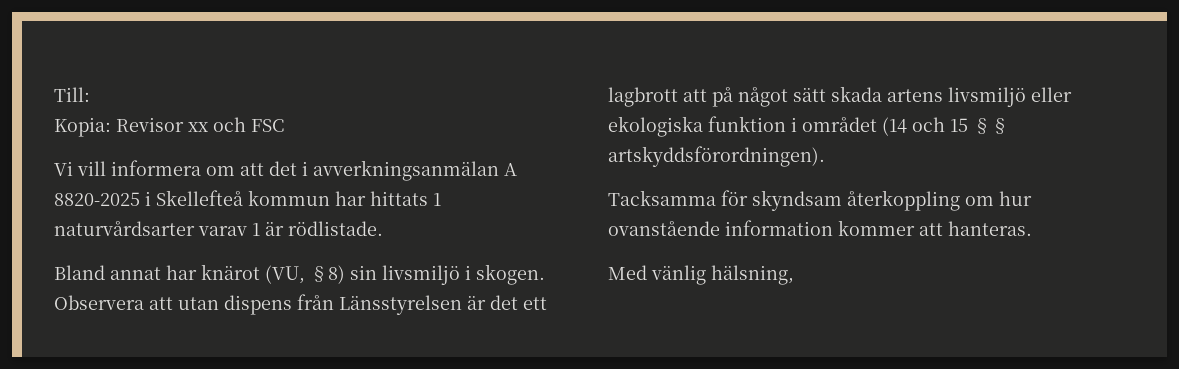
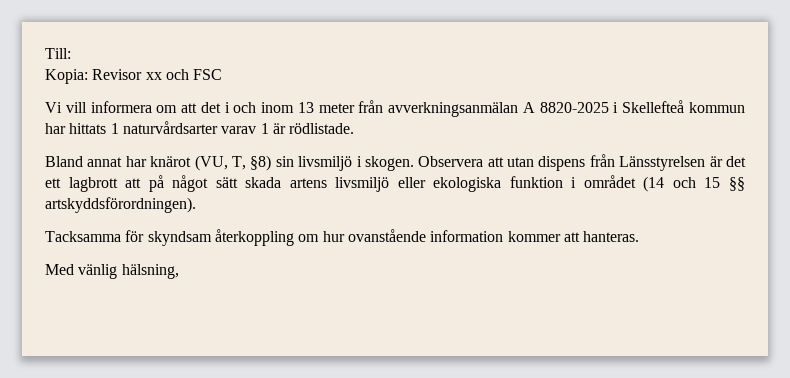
- Vi vill informera om att det i avverkningsanmälan A 8820-2025 i Skellefteå kommun har hittats 1 naturvårdsarter varav 1 är rödlistade.
+ Vi vill informera om att det i och inom 13 meter från avverkningsanmälan A 8820-2025 i Skellefteå kommun har hittats 1 naturvårdsarter varav 1 är rödlistade.
- Bland annat har knärot (VU, §8) sin livsmiljö i skogen.
+ Bland annat har knärot (VU, T, §8) sin livsmiljö i skogen.

